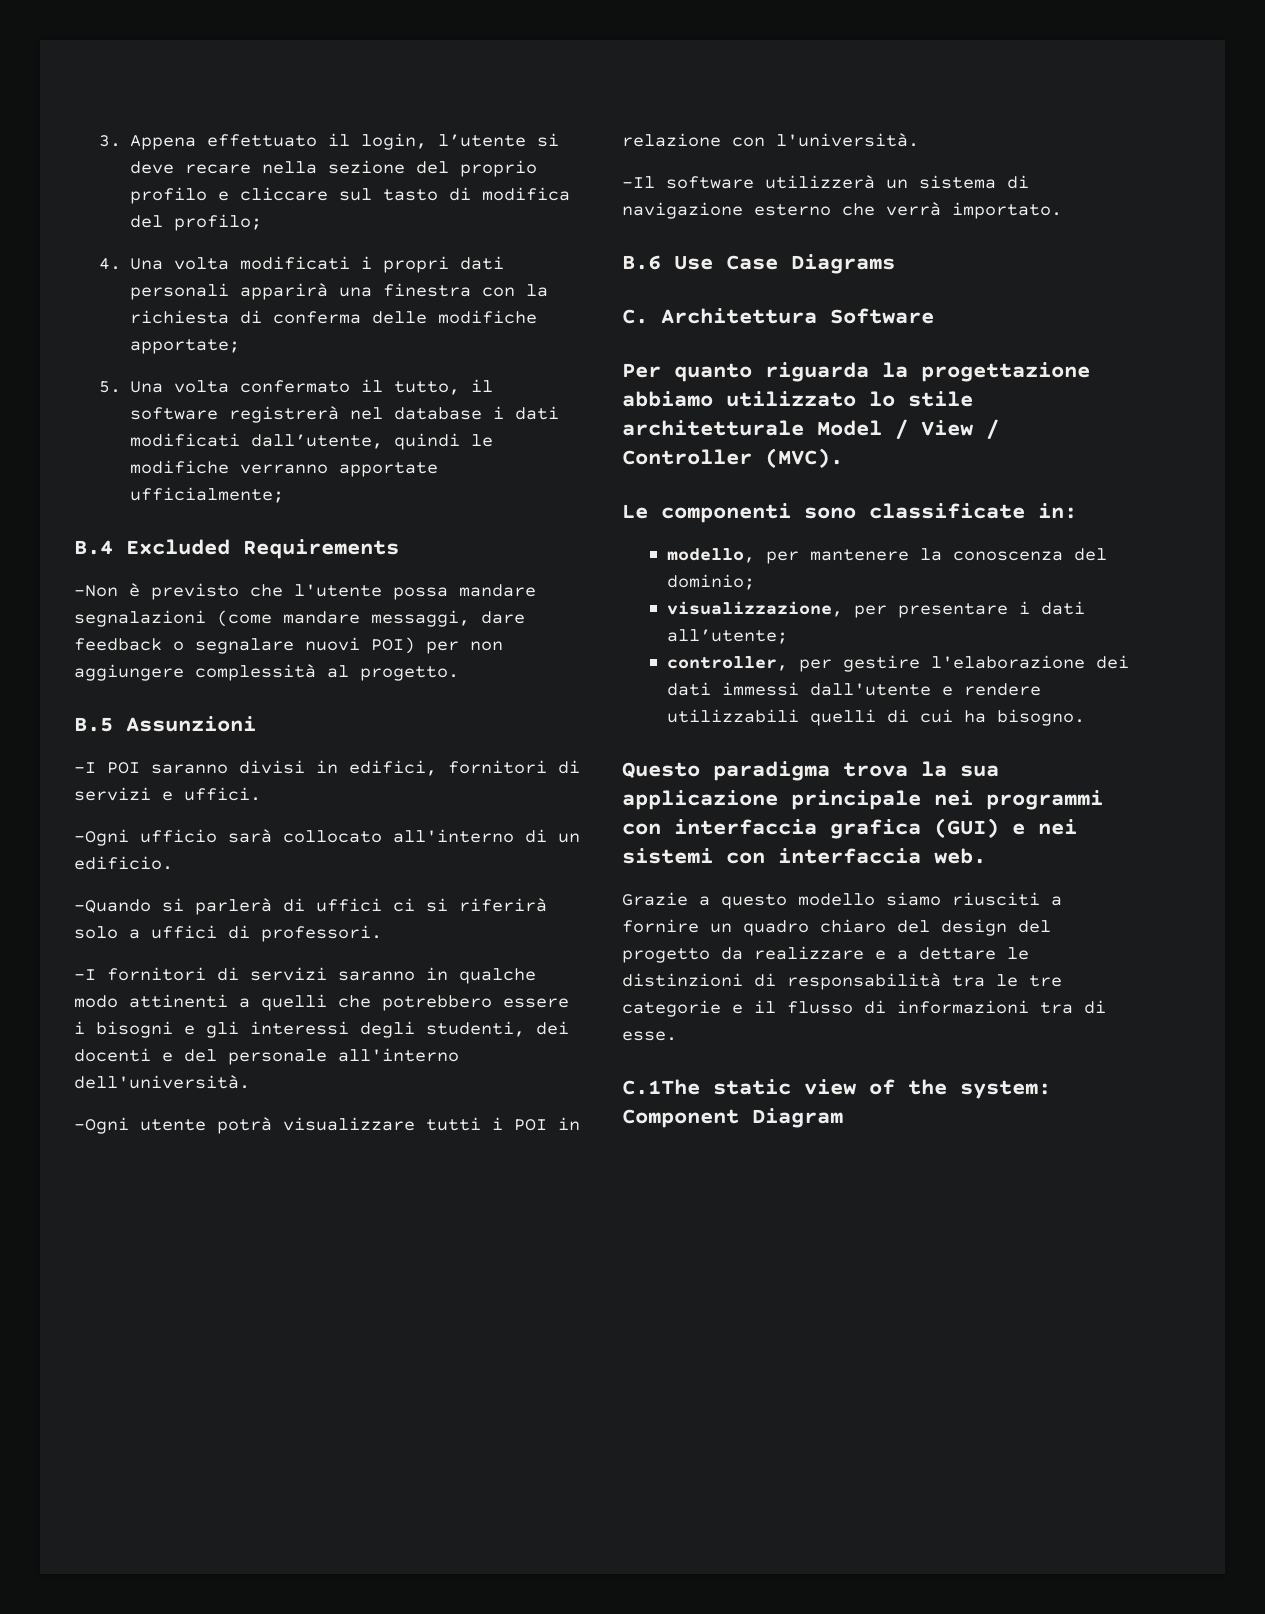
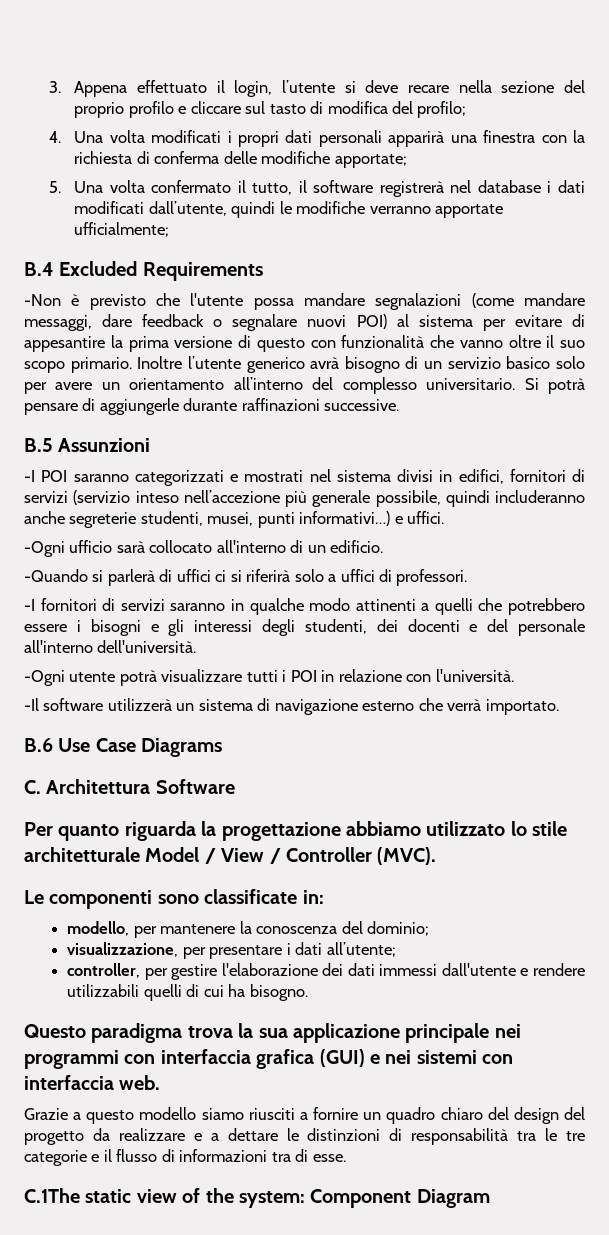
- -Non è previsto che l'utente possa mandare segnalazioni (come mandare messaggi, dare feedback o segnalare nuovi POI) per non aggiungere complessità al progetto.
+ -Non è previsto che l'utente possa mandare segnalazioni (come mandare messaggi, dare feedback o segnalare nuovi POI) al sistema per evitare di appesantire la prima versione di questo con funzionalità che vanno oltre il suo scopo primario. Inoltre l’utente generico avrà bisogno di un servizio basico solo per avere un orientamento all’interno del complesso universitario. Si potrà pensare di aggiungerle durante raffinazioni successive.
- -I POI saranno divisi in edifici, fornitori di servizi e uffici.
+ -I POI saranno categorizzati e mostrati nel sistema divisi in edifici, fornitori di servizi (servizio inteso nell’accezione più generale possibile, quindi includeranno anche segreterie studenti, musei, punti informativi…) e uffici.

